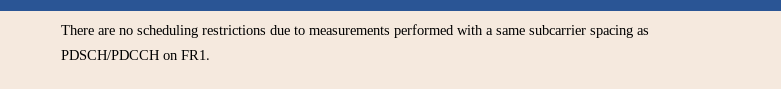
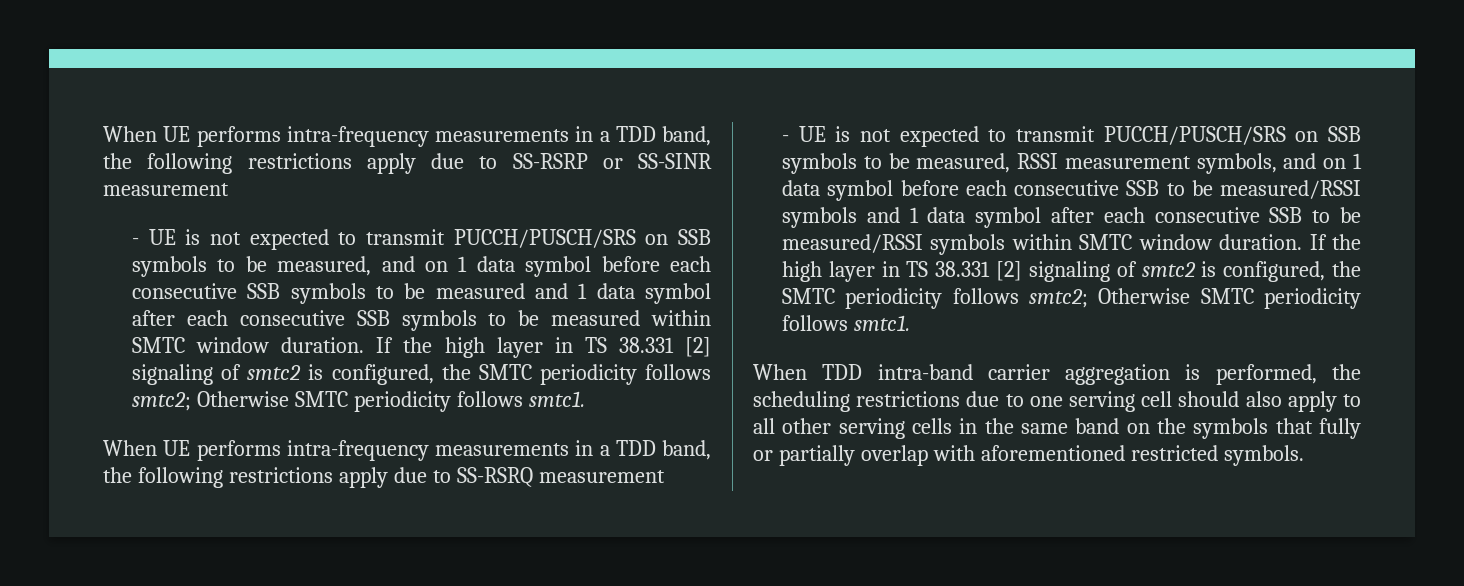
- There are no scheduling restrictions due to measurements performed with a same subcarrier spacing as PDSCH/PDCCH on FR1.
+ When UE performs intra-frequency measurements in a TDD band, the following restrictions apply due to SS-RSRP or SS-SINR measurement
+ - UE is not expected to transmit PUCCH/PUSCH/SRS on SSB symbols to be measured, and on 1 data symbol before each consecutive SSB symbols to be measured and 1 data symbol after each consecutive SSB symbols to be measured within SMTC window duration. If the high layer in TS 38.331 [2] signaling of smtc2 is configured, the SMTC periodicity follows smtc2; Otherwise SMTC periodicity follows smtc1.
+ When UE performs intra-frequency measurements in a TDD band, the following restrictions apply due to SS-RSRQ measurement
+ - UE is not expected to transmit PUCCH/PUSCH/SRS on SSB symbols to be measured, RSSI measurement symbols, and on 1 data symbol before each consecutive SSB to be measured/RSSI symbols and 1 data symbol after each consecutive SSB to be measured/RSSI symbols within SMTC window duration. If the high layer in TS 38.331 [2] signaling of smtc2 is configured, the SMTC periodicity follows smtc2; Otherwise SMTC periodicity follows smtc1.
+ When TDD intra-band carrier aggregation is performed, the scheduling restrictions due to one serving cell should also apply to all other serving cells in the same band on the symbols that fully or partially overlap with aforementioned restricted symbols.

